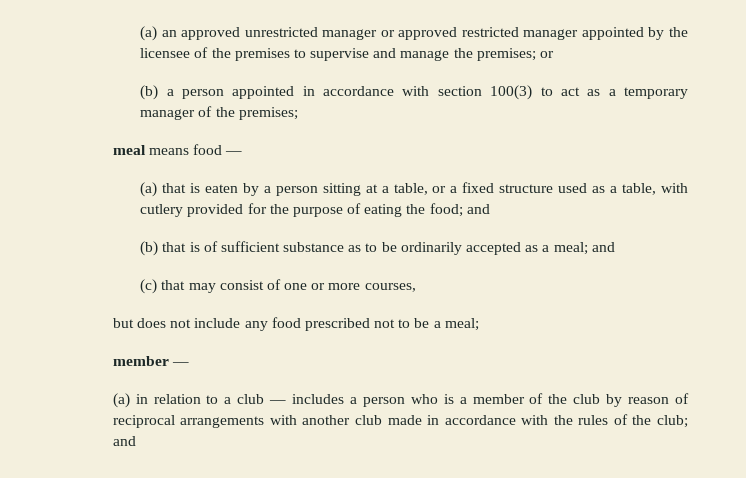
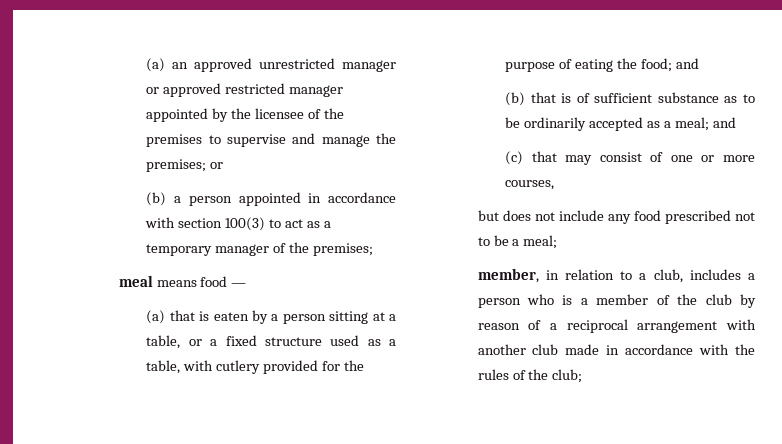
- member —
- (a) in relation to a club — includes a person who is a member of the club by reason of reciprocal arrangements with another club made in accordance with the rules of the club; and
+ member, in relation to a club, includes a person who is a member of the club by reason of a reciprocal arrangement with another club made in accordance with the rules of the club;

